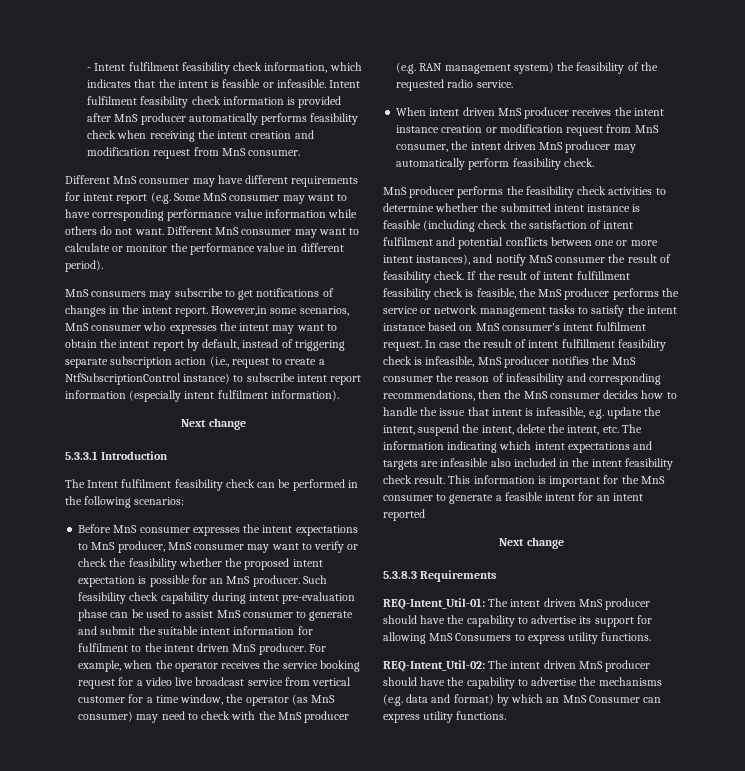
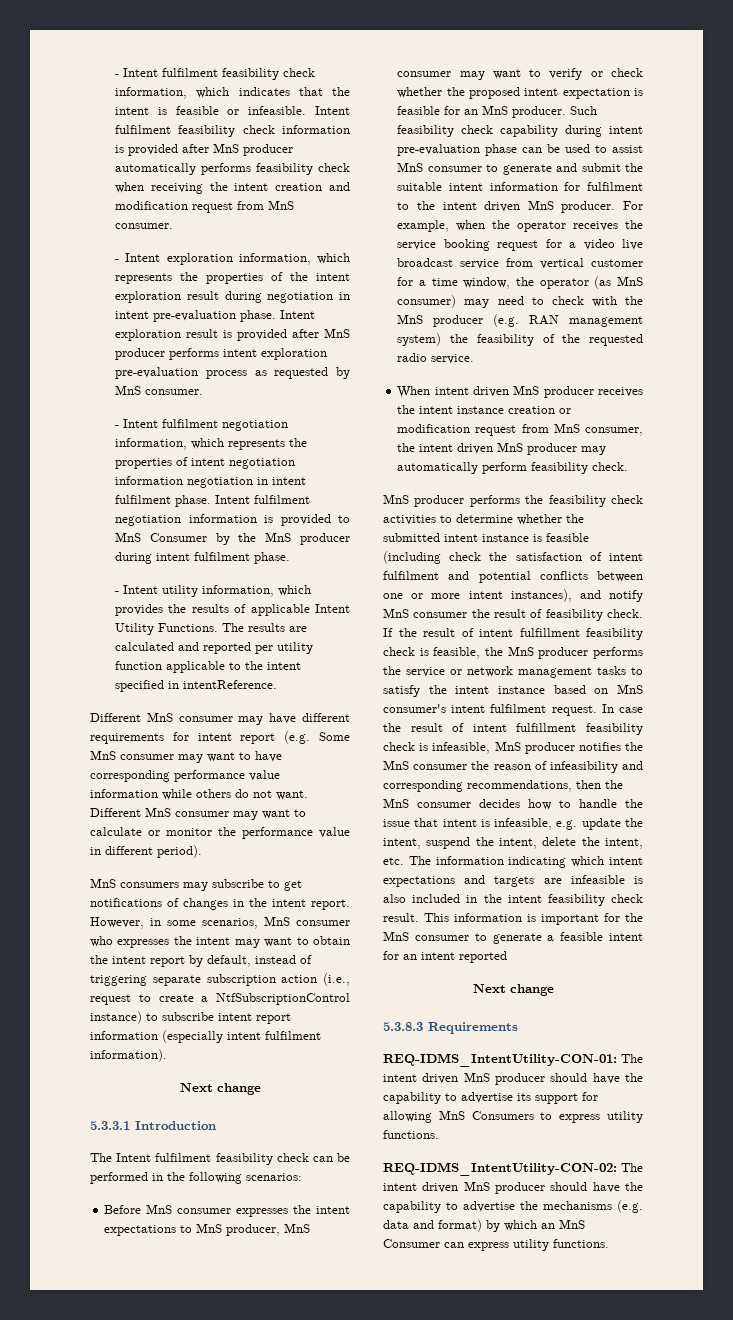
+ - Intent exploration information, which represents the properties of the intent exploration result during negotiation in intent pre-evaluation phase. Intent exploration result is provided after MnS producer performs intent exploration pre-evaluation process as requested by MnS consumer.
+ - Intent fulfilment negotiation information, which represents the properties of intent negotiation information negotiation in intent fulfilment phase. Intent fulfilment negotiation information is provided to MnS Consumer by the MnS producer during intent fulfilment phase.
+ - Intent utility information, which provides the results of applicable Intent Utility Functions. The results are calculated and reported per utility function applicable to the intent specified in intentReference.
- However,in some scenarios, MnS consumer who expresses the intent may want to obtain the intent report by default, instead of triggering separate subscription action (i.e., request to create a NtfSubscriptionControl instance) to subscribe intent report information (especially intent fulfilment information).
+ However, in some scenarios, MnS consumer who expresses the intent may want to obtain the intent report by default, instead of triggering separate subscription action (i.e., request to create a NtfSubscriptionControl instance) to subscribe intent report information (especially intent fulfilment information).
- Before MnS consumer expresses the intent expectations to MnS producer, MnS consumer may want to verify or check the feasibility whether the proposed intent expectation is possible for an MnS producer.
+ Before MnS consumer expresses the intent expectations to MnS producer, MnS consumer may want to verify or check whether the proposed intent expectation is feasible for an MnS producer.
- In case the result of intent fulfillment feasibility check is infeasible, MnS producer notifies the MnS consumer the reason of infeasibility and corresponding recommendations, then the MnS consumer decides how to handle the issue that intent is infeasible, e.g. update the intent, suspend the intent, delete the intent, etc. The information indicating which intent expectations and targets are infeasible also included in the intent feasibility check result.
+ In case the result of intent fulfillment feasibility check is infeasible, MnS producer notifies the MnS consumer the reason of infeasibility and corresponding recommendations, then the MnS consumer decides how to handle the issue that intent is infeasible, e.g. update the intent, suspend the intent, delete the intent, etc. The information indicating which intent expectations and targets are infeasible is also included in the intent feasibility check result.
- REQ-Intent_Util-01: The intent driven MnS producer should have the capability to advertise its support for allowing MnS Consumers to express utility functions.
+ REQ-IDMS_IntentUtility-CON-01: The intent driven MnS producer should have the capability to advertise its support for allowing MnS Consumers to express utility functions.
- REQ-Intent_Util-02: The intent driven MnS producer should have the capability to advertise the mechanisms (e.g. data and format) by which an MnS Consumer can express utility functions.
+ REQ-IDMS_IntentUtility-CON-02: The intent driven MnS producer should have the capability to advertise the mechanisms (e.g. data and format) by which an MnS Consumer can express utility functions.

